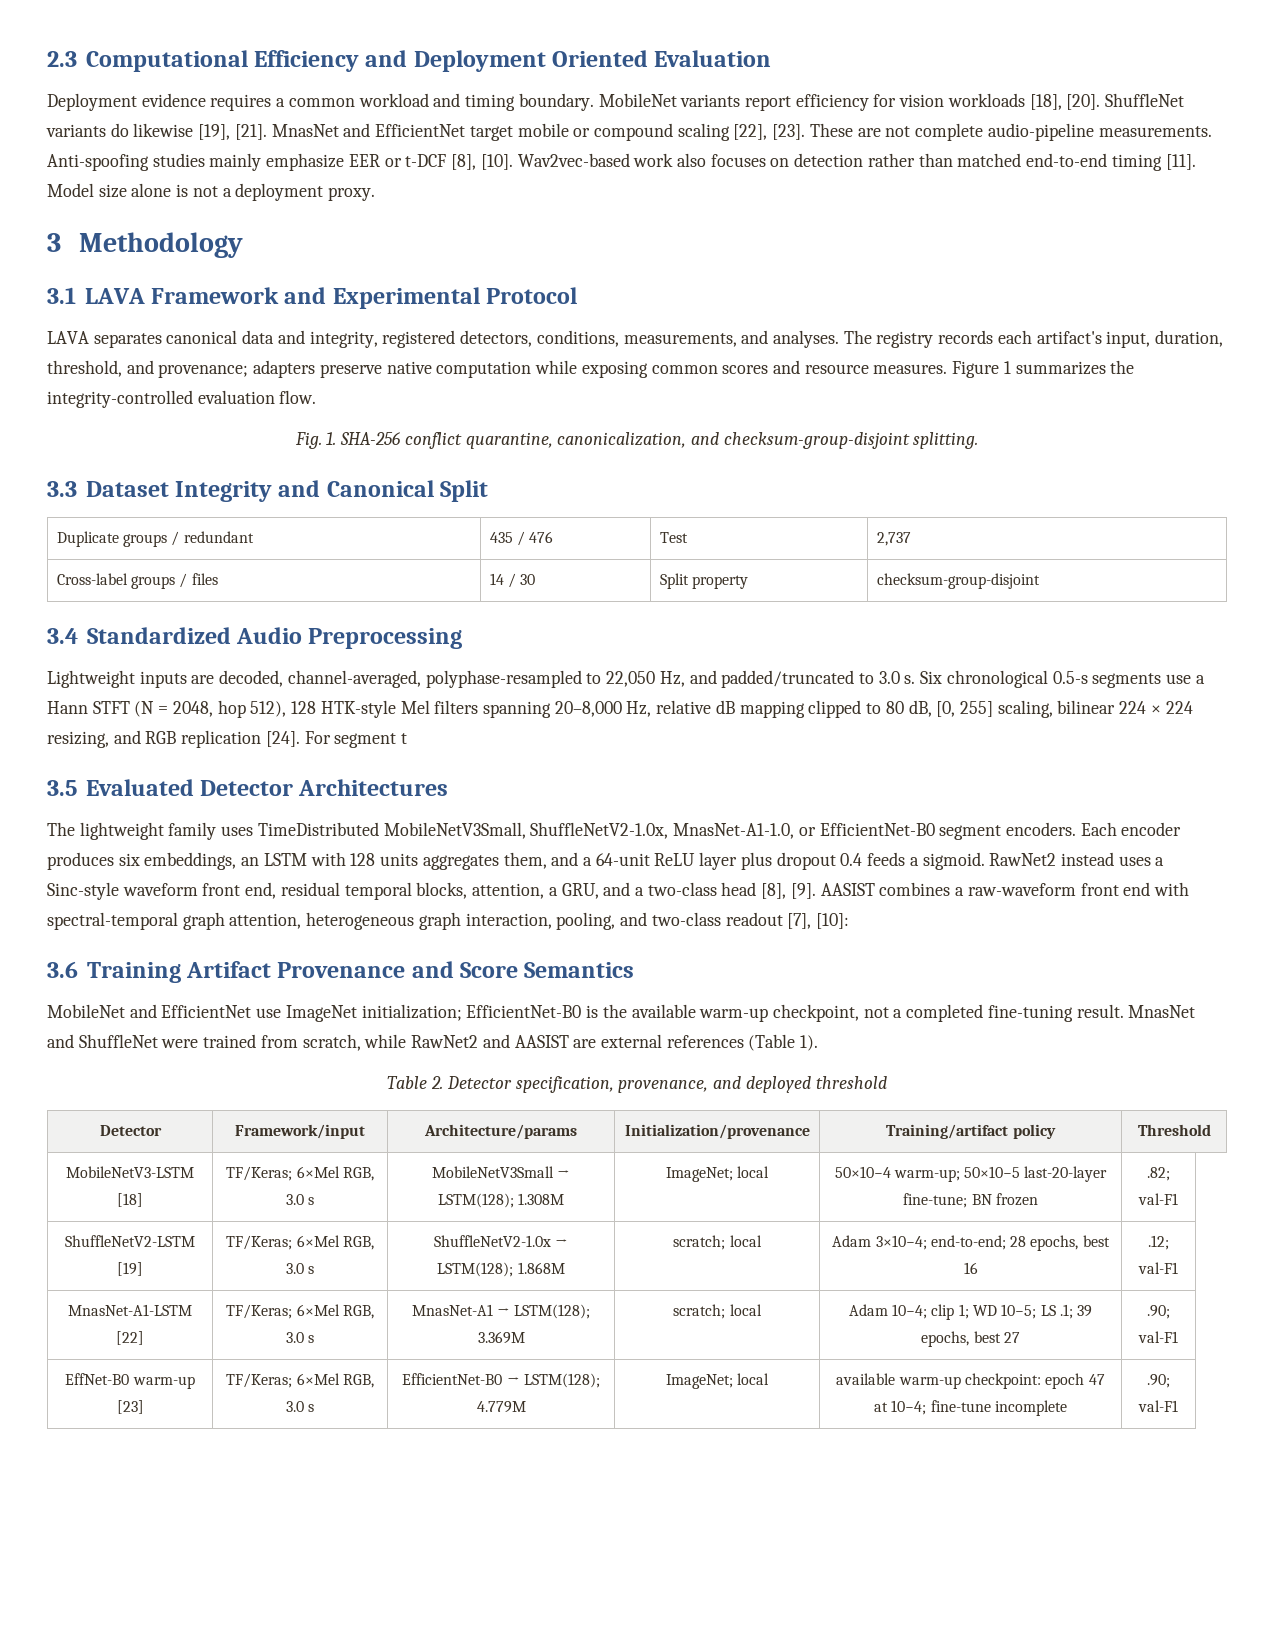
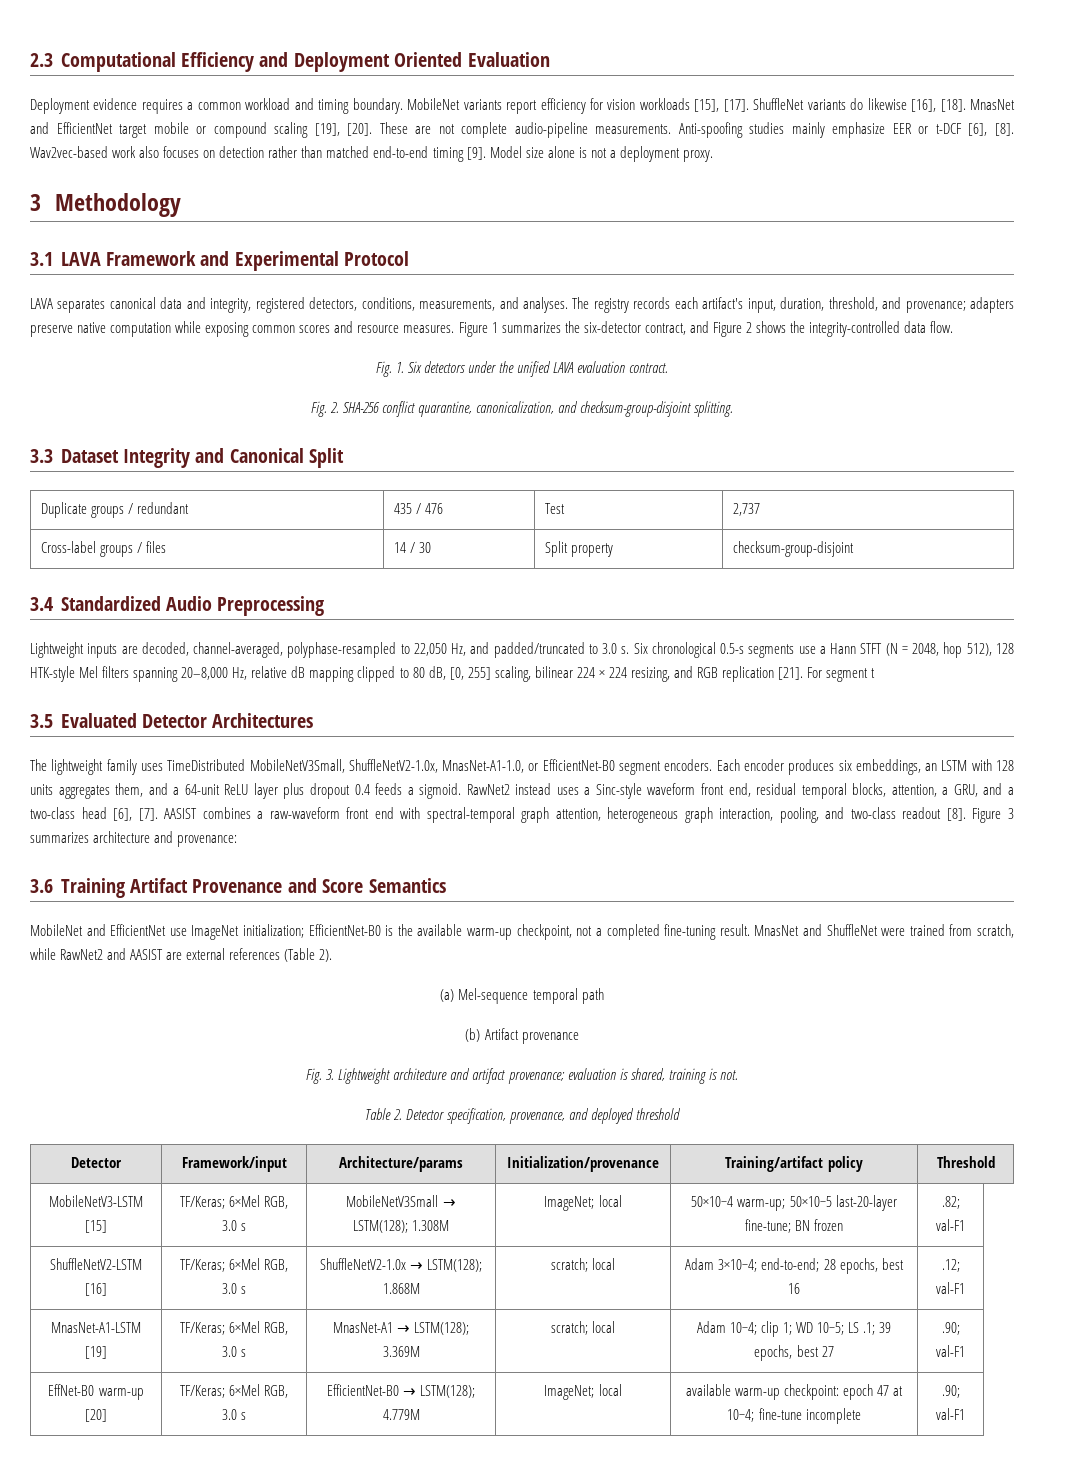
- MobileNet variants report efficiency for vision workloads [18], [20].
+ MobileNet variants report efficiency for vision workloads [15], [17].
- ShuffleNet variants do likewise [19], [21].
+ ShuffleNet variants do likewise [16], [18].
- MnasNet and EfficientNet target mobile or compound scaling [22], [23].
+ MnasNet and EfficientNet target mobile or compound scaling [19], [20].
- Anti-spoofing studies mainly emphasize EER or t-DCF [8], [10].
+ Anti-spoofing studies mainly emphasize EER or t-DCF [6], [8].
- Wav2vec-based work also focuses on detection rather than matched end-to-end timing [11].
+ Wav2vec-based work also focuses on detection rather than matched end-to-end timing [9].
- Figure 1 summarizes the integrity-controlled evaluation flow.
- Fig. 1. SHA-256 conflict quarantine, canonicalization, and checksum-group-disjoint splitting.
+ Figure 1 summarizes the six-detector contract, and Figure 2 shows the integrity-controlled data flow.
+ Fig. 1. Six detectors under the unified LAVA evaluation contract.
+ Fig. 2. SHA-256 conflict quarantine, canonicalization, and checksum-group-disjoint splitting.
- Six chronological 0.5-s segments use a Hann STFT (N = 2048, hop 512), 128 HTK-style Mel filters spanning 20–8,000 Hz, relative dB mapping clipped to 80 dB, [0, 255] scaling, bilinear 224 × 224 resizing, and RGB replication [24].
+ Six chronological 0.5-s segments use a Hann STFT (N = 2048, hop 512), 128 HTK-style Mel filters spanning 20–8,000 Hz, relative dB mapping clipped to 80 dB, [0, 255] scaling, bilinear 224 × 224 resizing, and RGB replication [21].
- RawNet2 instead uses a Sinc-style waveform front end, residual temporal blocks, attention, a GRU, and a two-class head [8], [9].
+ RawNet2 instead uses a Sinc-style waveform front end, residual temporal blocks, attention, a GRU, and a two-class head [6], [7].
- AASIST combines a raw-waveform front end with spectral-temporal graph attention, heterogeneous graph interaction, pooling, and two-class readout [7], [10]:
+ AASIST combines a raw-waveform front end with spectral-temporal graph attention, heterogeneous graph interaction, pooling, and two-class readout [8]. Figure 3 summarizes architecture and provenance:
- MnasNet and ShuffleNet were trained from scratch, while RawNet2 and AASIST are external references (Table 1).
+ MnasNet and ShuffleNet were trained from scratch, while RawNet2 and AASIST are external references (Table 2).
+ (a) Mel-sequence temporal path
+ (b) Artifact provenance
+ Fig. 3. Lightweight architecture and artifact provenance; evaluation is shared, training is not.
- MobileNetV3-LSTM [18] | TF/Keras; 6×Mel RGB, 3.0 s | MobileNetV3Small → LSTM(128); 1.308M | ImageNet; local | 50×10−4 warm-up; 50×10−5 last-20-layer fine-tune; BN frozen | .82; val-F1
+ MobileNetV3-LSTM [15] | TF/Keras; 6×Mel RGB, 3.0 s | MobileNetV3Small → LSTM(128); 1.308M | ImageNet; local | 50×10−4 warm-up; 50×10−5 last-20-layer fine-tune; BN frozen | .82; val-F1
- ShuffleNetV2-LSTM [19] | TF/Keras; 6×Mel RGB, 3.0 s | ShuffleNetV2-1.0x → LSTM(128); 1.868M | scratch; local | Adam 3×10−4; end-to-end; 28 epochs, best 16 | .12; val-F1
+ ShuffleNetV2-LSTM [16] | TF/Keras; 6×Mel RGB, 3.0 s | ShuffleNetV2-1.0x → LSTM(128); 1.868M | scratch; local | Adam 3×10−4; end-to-end; 28 epochs, best 16 | .12; val-F1
- MnasNet-A1-LSTM [22] | TF/Keras; 6×Mel RGB, 3.0 s | MnasNet-A1 → LSTM(128); 3.369M | scratch; local | Adam 10−4; clip 1; WD 10−5; LS .1; 39 epochs, best 27 | .90; val-F1
+ MnasNet-A1-LSTM [19] | TF/Keras; 6×Mel RGB, 3.0 s | MnasNet-A1 → LSTM(128); 3.369M | scratch; local | Adam 10−4; clip 1; WD 10−5; LS .1; 39 epochs, best 27 | .90; val-F1
- EffNet-B0 warm-up [23] | TF/Keras; 6×Mel RGB, 3.0 s | EfficientNet-B0 → LSTM(128); 4.779M | ImageNet; local | available warm-up checkpoint: epoch 47 at 10−4; fine-tune incomplete | .90; val-F1
+ EffNet-B0 warm-up [20] | TF/Keras; 6×Mel RGB, 3.0 s | EfficientNet-B0 → LSTM(128); 4.779M | ImageNet; local | available warm-up checkpoint: epoch 47 at 10−4; fine-tune incomplete | .90; val-F1

